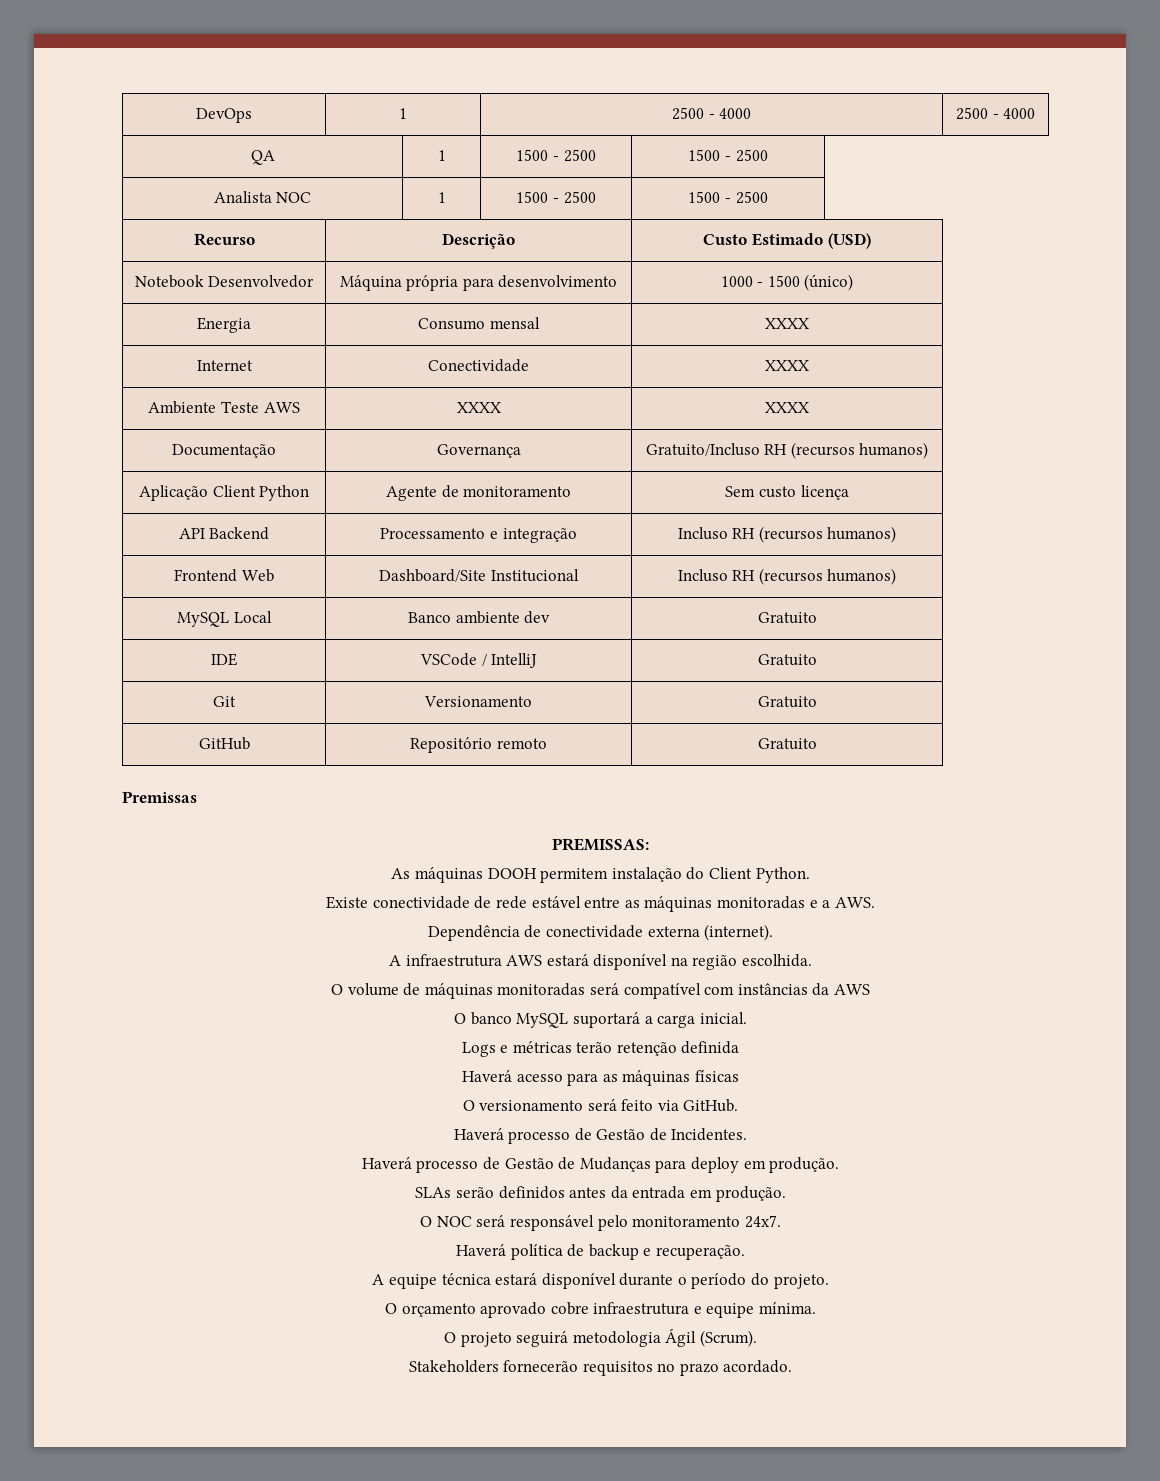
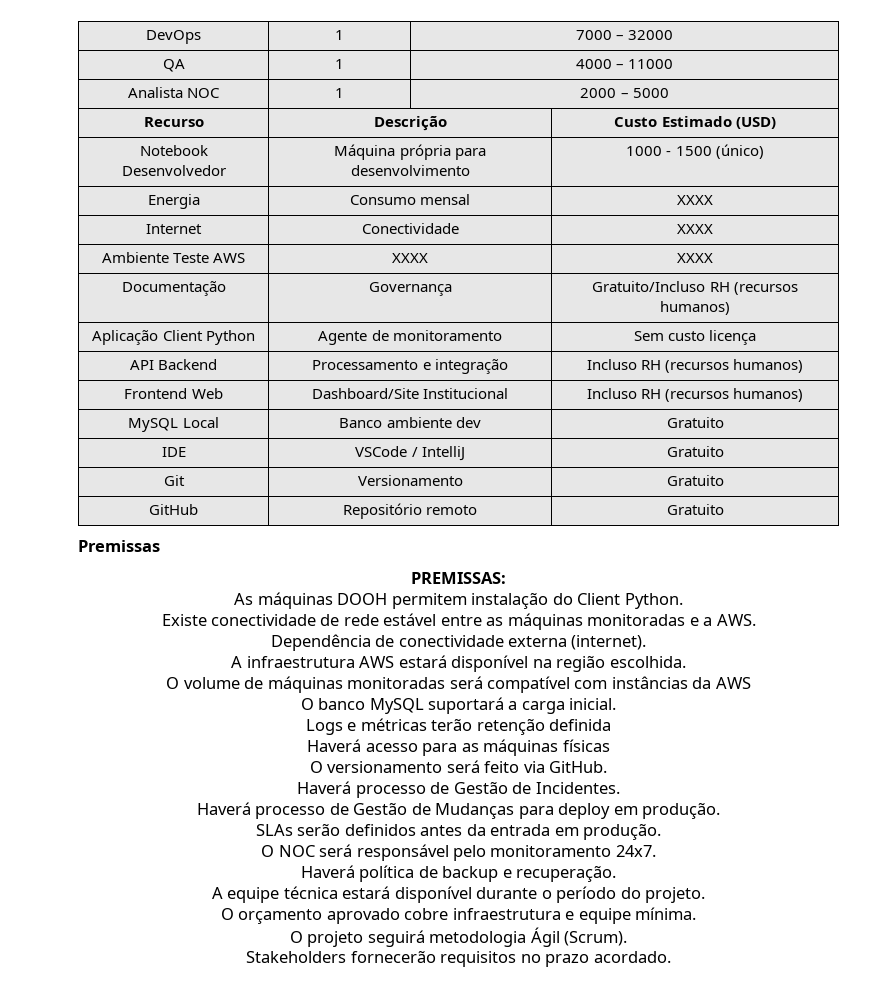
- DevOps | 1 | 2500 - 4000 | 2500 - 4000
- QA | 1 | 1500 - 2500 | 1500 - 2500
- Analista NOC | 1 | 1500 - 2500 | 1500 - 2500
+ DevOps | 1 | 7000 – 32000
+ QA | 1 | 4000 – 11000
+ Analista NOC | 1 | 2000 – 5000

